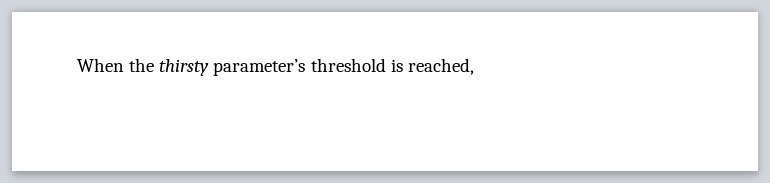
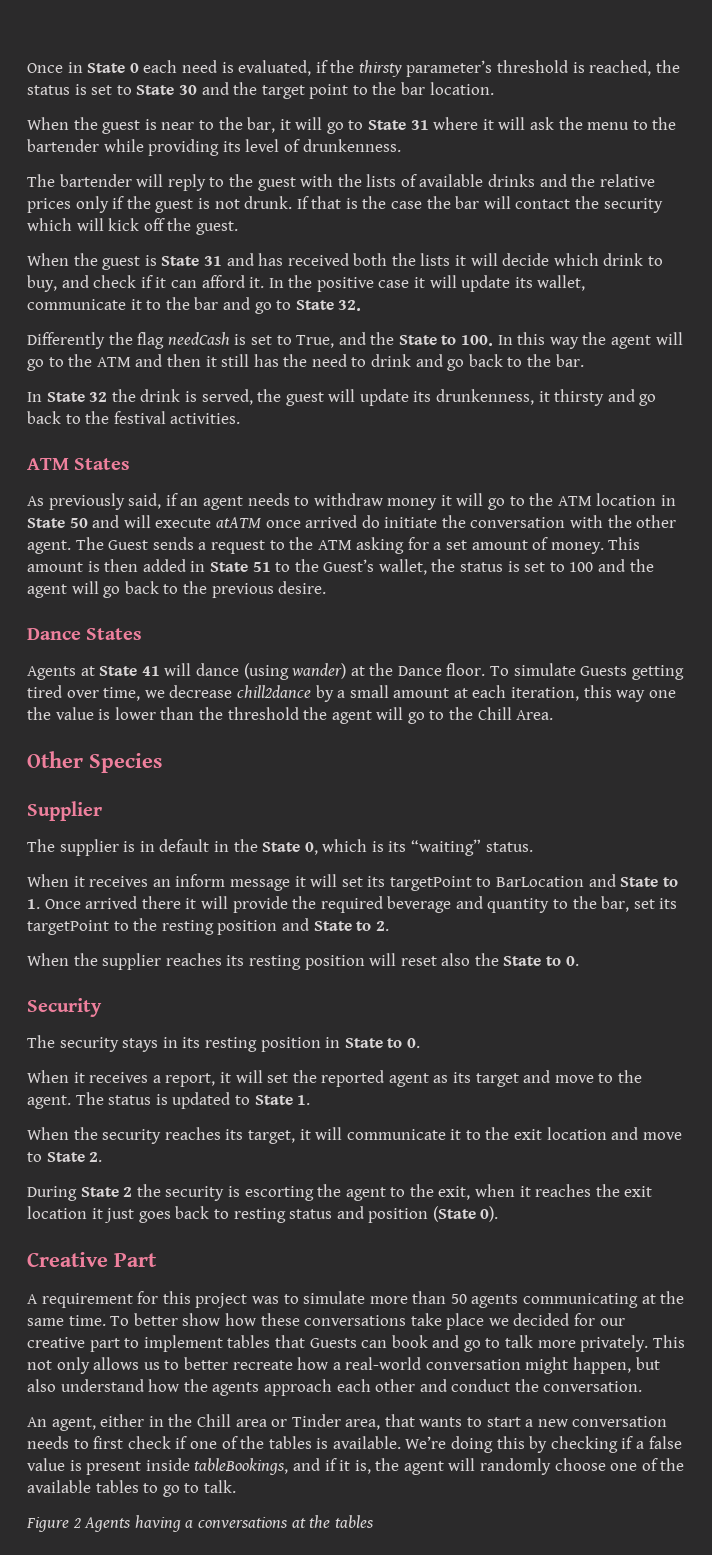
- When the thirsty parameter’s threshold is reached,
+ Once in State 0 each need is evaluated, if the thirsty parameter’s threshold is reached, the status is set to State 30 and the target point to the bar location.
+ When the guest is near to the bar, it will go to State 31 where it will ask the menu to the bartender while providing its level of drunkenness.
+ The bartender will reply to the guest with the lists of available drinks and the relative prices only if the guest is not drunk. If that is the case the bar will contact the security which will kick off the guest.
+ When the guest is State 31 and has received both the lists it will decide which drink to buy, and check if it can afford it. In the positive case it will update its wallet, communicate it to the bar and go to State 32.
+ Differently the flag needCash is set to True, and the State to 100. In this way the agent will go to the ATM and then it still has the need to drink and go back to the bar.
+ In State 32 the drink is served, the guest will update its drunkenness, it thirsty and go back to the festival activities.
+ ATM States
+ As previously said, if an agent needs to withdraw money it will go to the ATM location in State 50 and will execute atATM once arrived do initiate the conversation with the other agent. The Guest sends a request to the ATM asking for a set amount of money. This amount is then added in State 51 to the Guest’s wallet, the status is set to 100 and the agent will go back to the previous desire.
+ Dance States
+ Agents at State 41 will dance (using wander) at the Dance floor. To simulate Guests getting tired over time, we decrease chill2dance by a small amount at each iteration, this way one the value is lower than the threshold the agent will go to the Chill Area.
+ Other Species
+ Supplier
+ The supplier is in default in the State 0, which is its “waiting” status.
+ When it receives an inform message it will set its targetPoint to BarLocation and State to 1. Once arrived there it will provide the required beverage and quantity to the bar, set its targetPoint to the resting position and State to 2.
+ When the supplier reaches its resting position will reset also the State to 0.
+ Security
+ The security stays in its resting position in State to 0.
+ When it receives a report, it will set the reported agent as its target and move to the agent. The status is updated to State 1.
+ When the security reaches its target, it will communicate it to the exit location and move to State 2.
+ During State 2 the security is escorting the agent to the exit, when it reaches the exit location it just goes back to resting status and position (State 0).
+ Creative Part
+ A requirement for this project was to simulate more than 50 agents communicating at the same time. To better show how these conversations take place we decided for our creative part to implement tables that Guests can book and go to talk more privately. This not only allows us to better recreate how a real-world conversation might happen, but also understand how the agents approach each other and conduct the conversation.
+ An agent, either in the Chill area or Tinder area, that wants to start a new conversation needs to first check if one of the tables is available. We’re doing this by checking if a false value is present inside tableBookings, and if it is, the agent will randomly choose one of the available tables to go to talk.
+ Figure 2 Agents having a conversations at the tables

